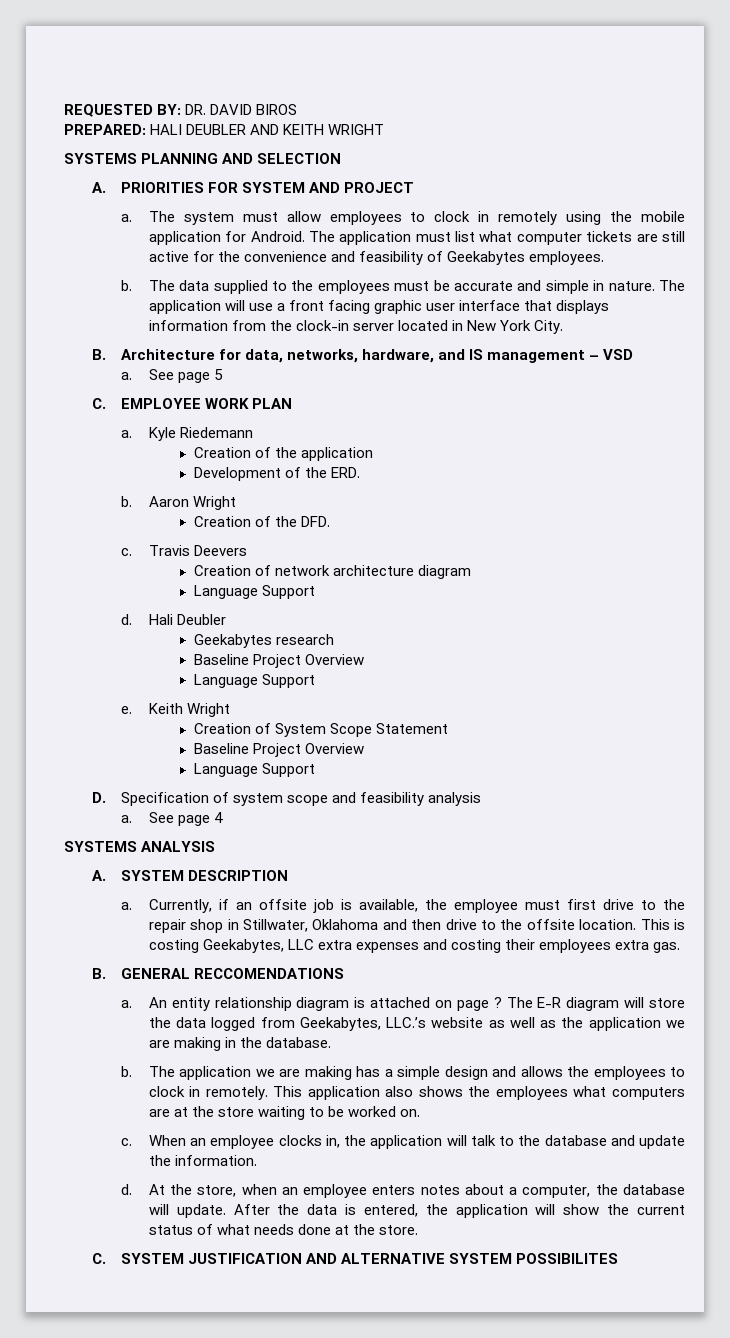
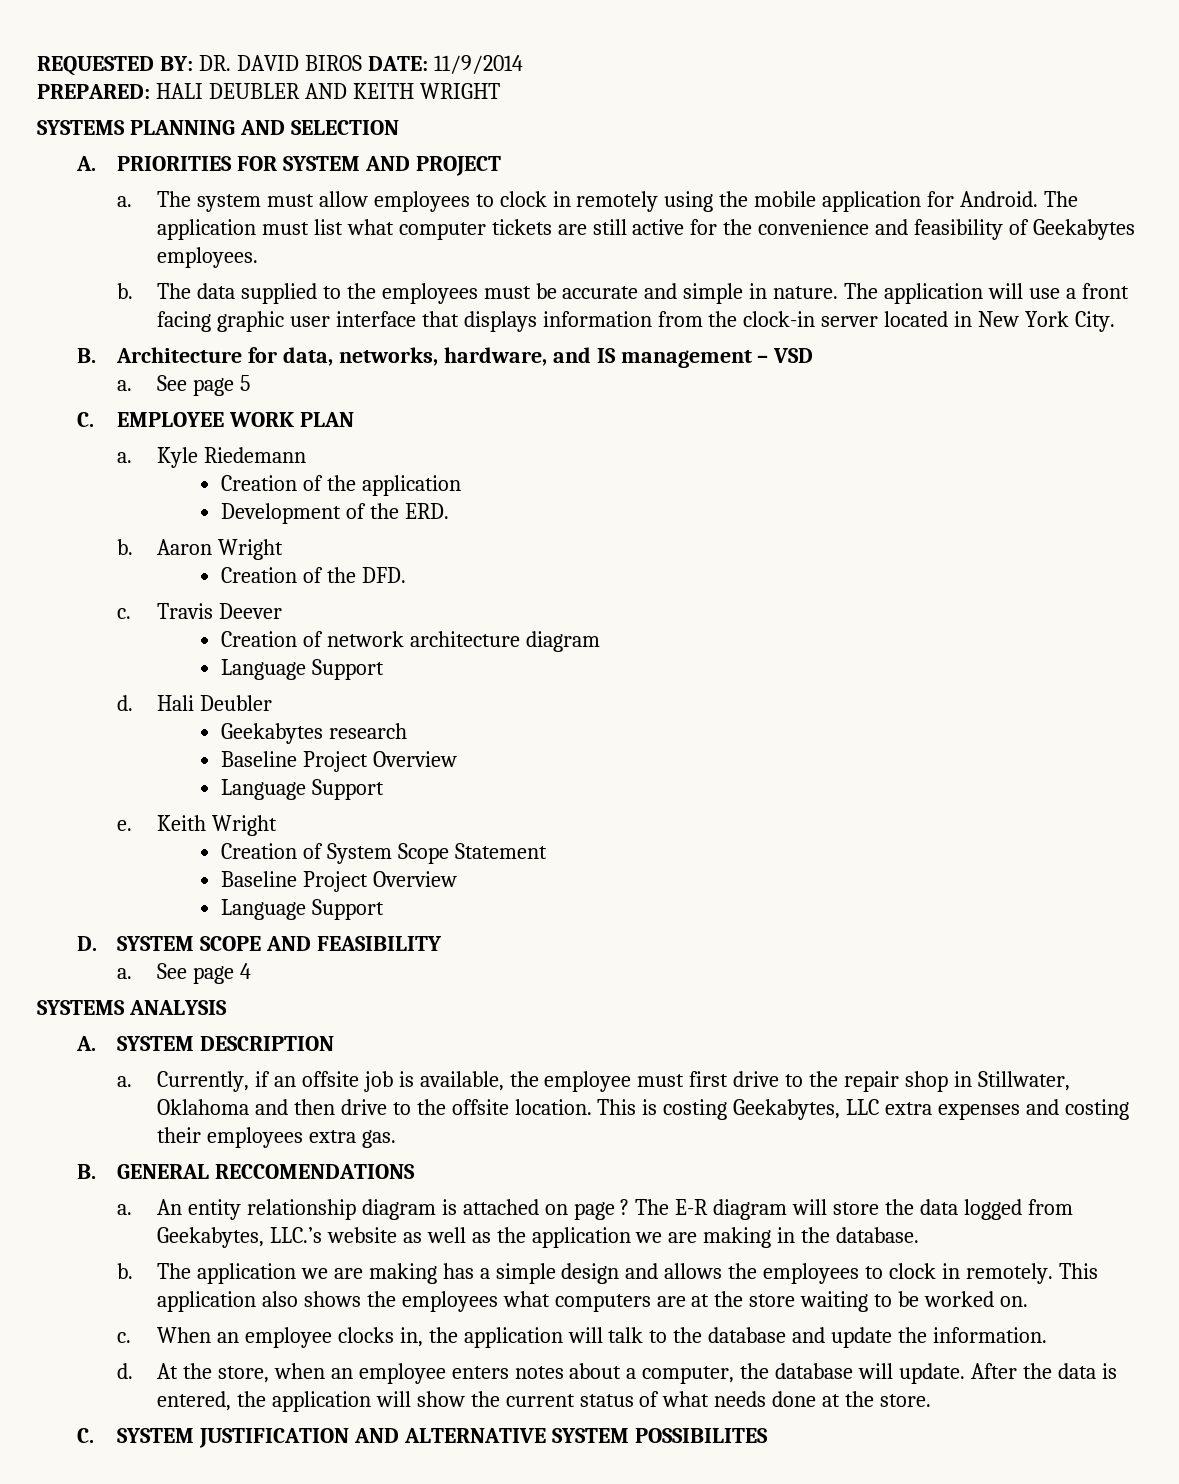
- REQUESTED BY: DR. DAVID BIROS
+ REQUESTED BY: DR. DAVID BIROS DATE: 11/9/2014
- Travis Deevers
+ Travis Deever
- D. Specification of system scope and feasibility analysis
+ D. SYSTEM SCOPE AND FEASIBILITY

